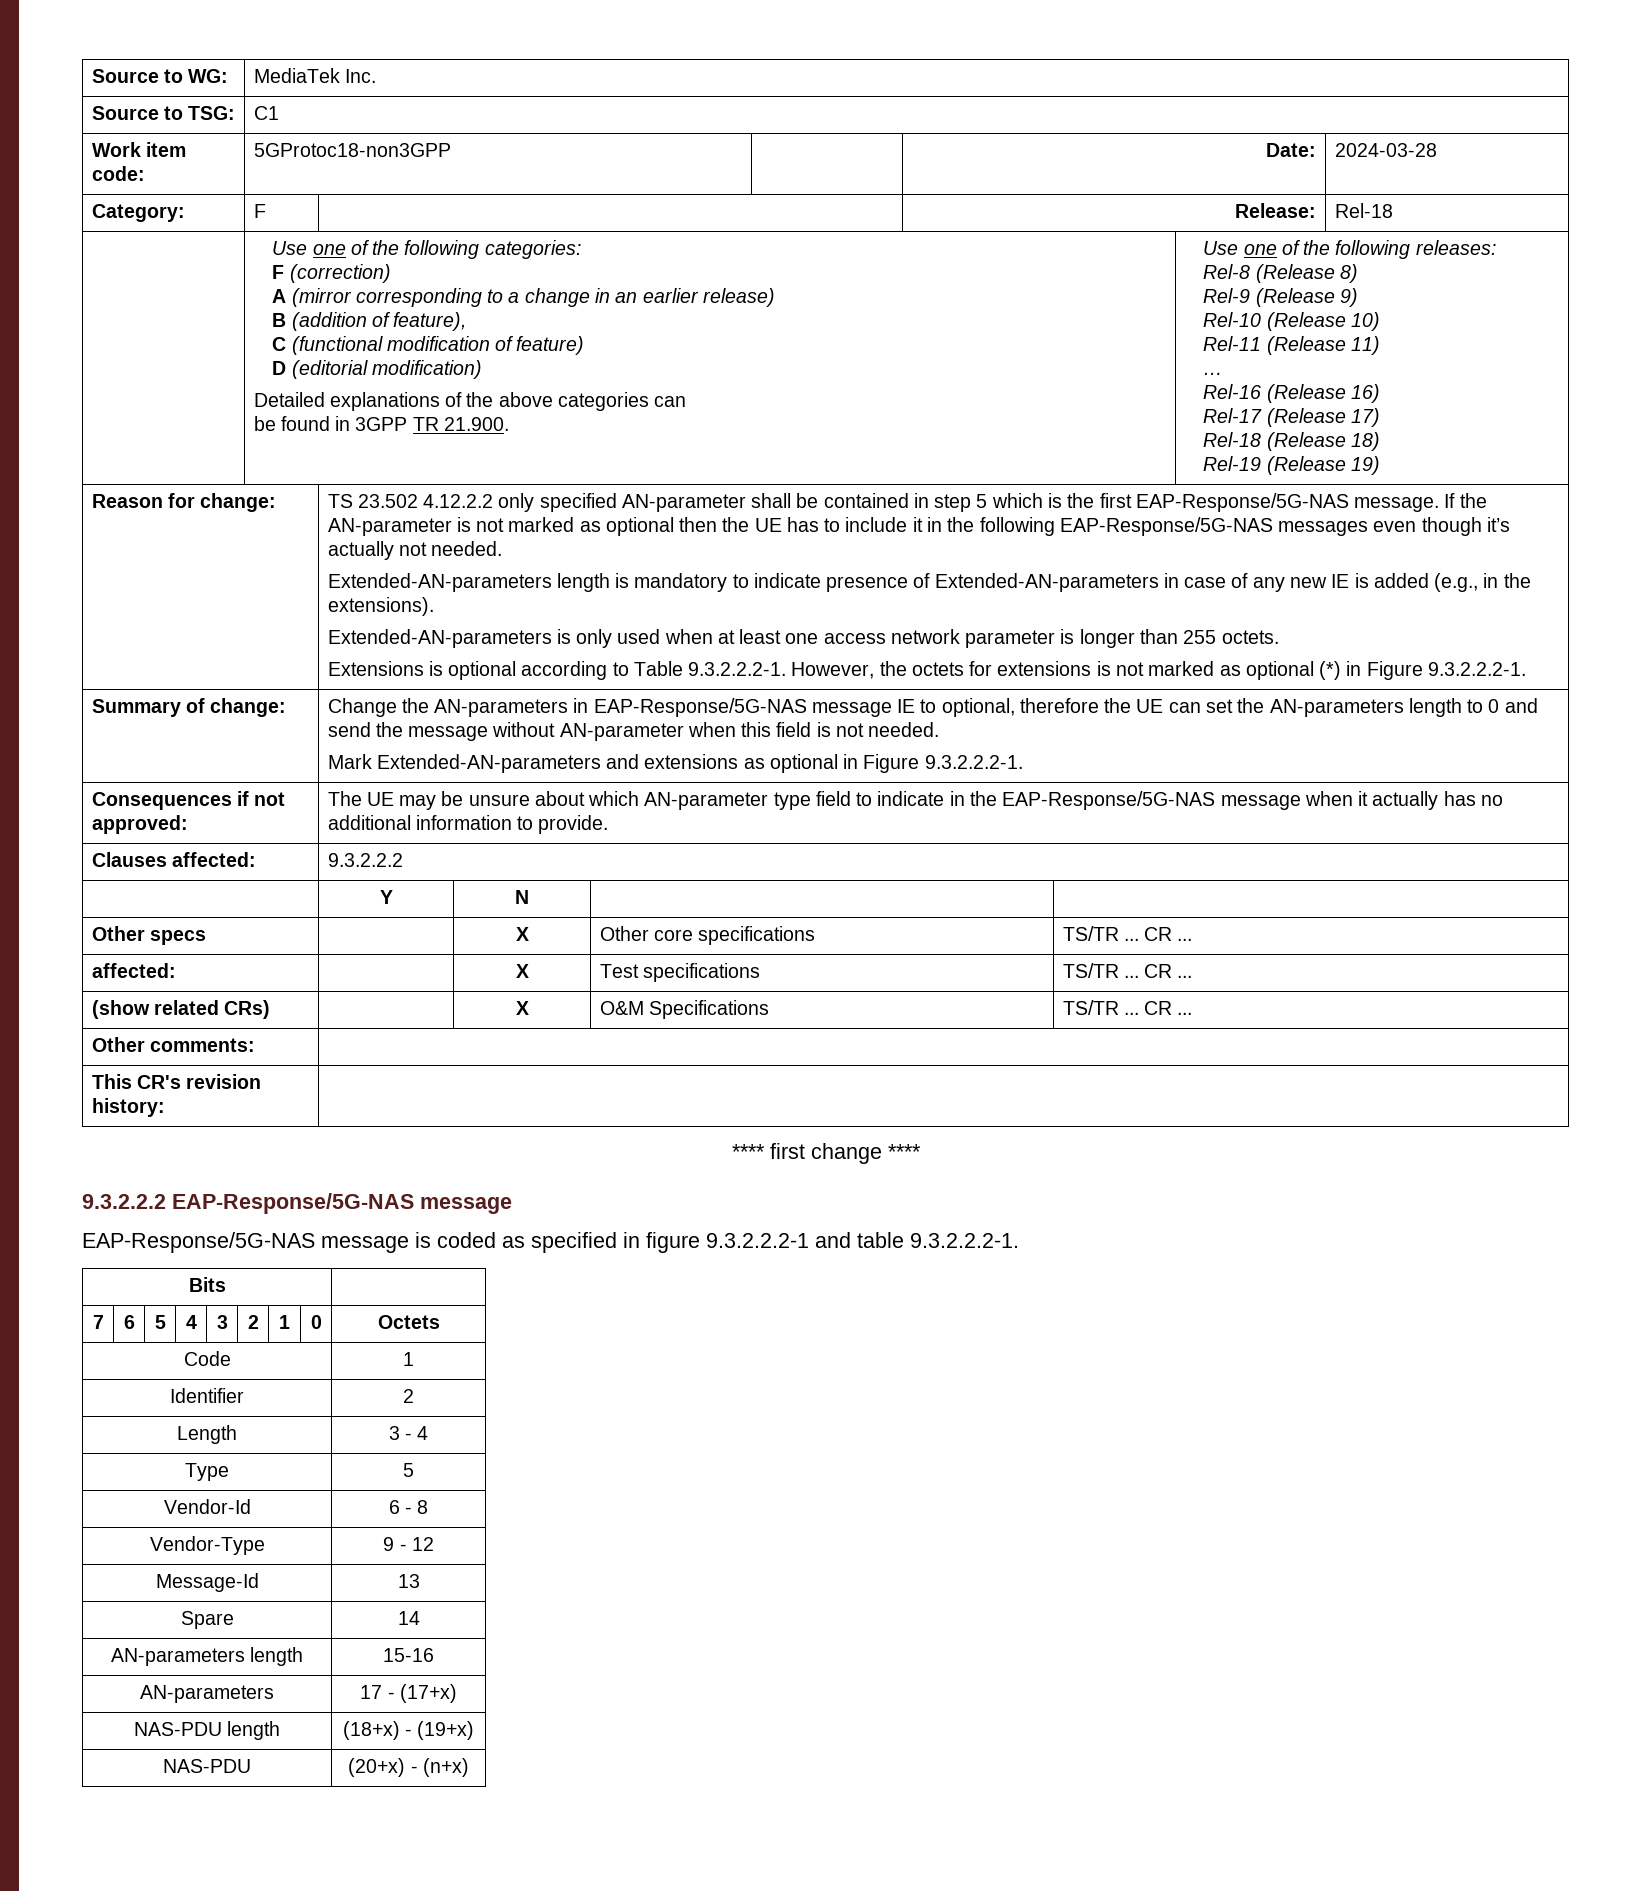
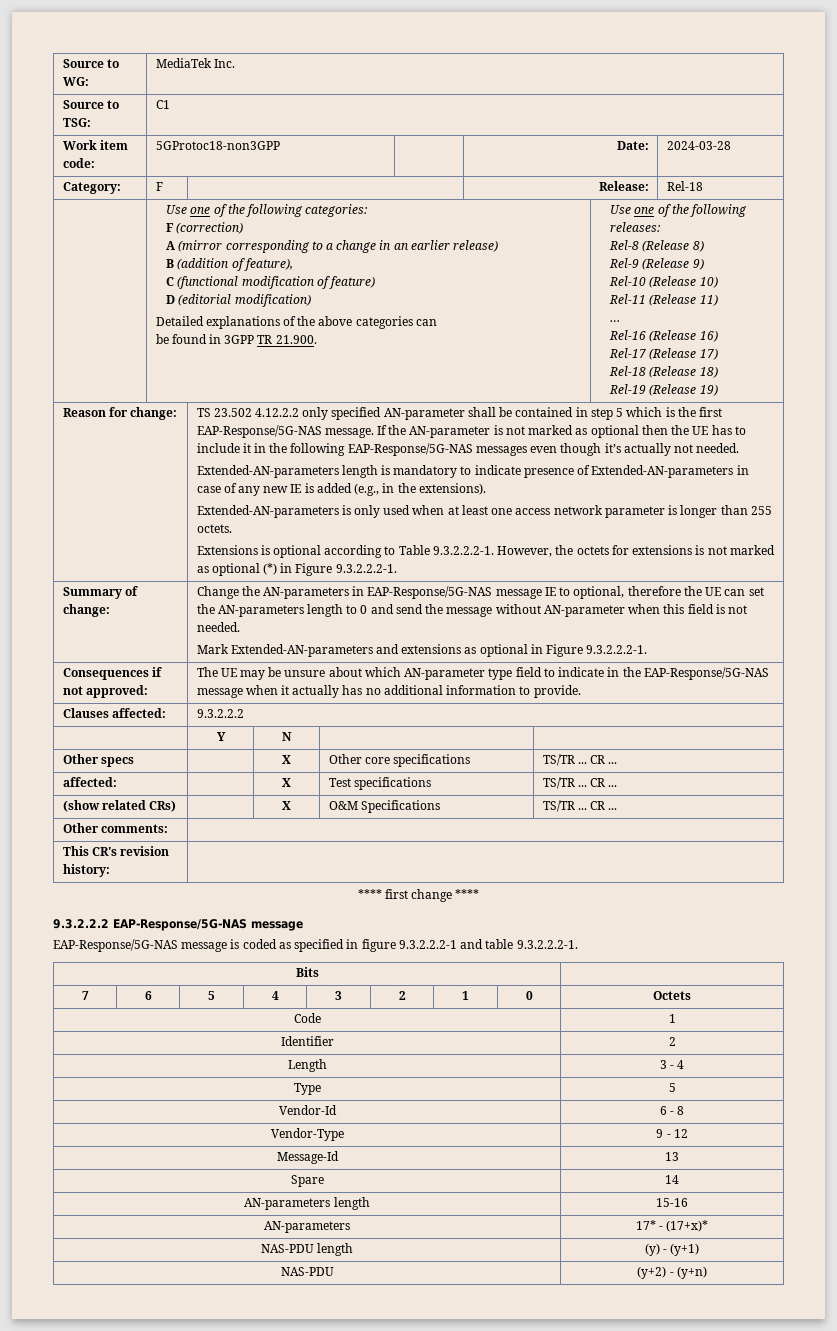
- AN-parameters | 17 - (17+x)
+ AN-parameters | 17* - (17+x)*
- NAS-PDU length | (18+x) - (19+x)
- NAS-PDU | (20+x) - (n+x)
+ NAS-PDU length | (y) - (y+1)
+ NAS-PDU | (y+2) - (y+n)

